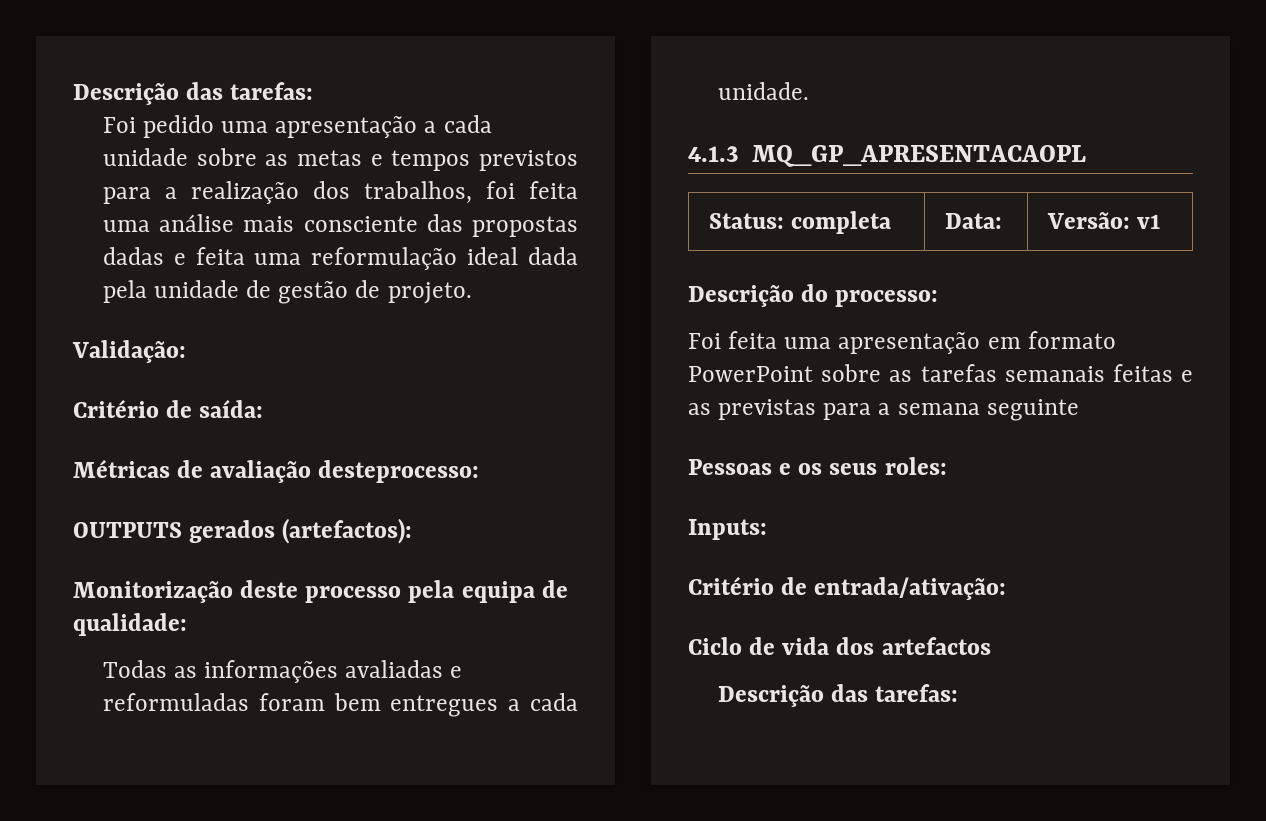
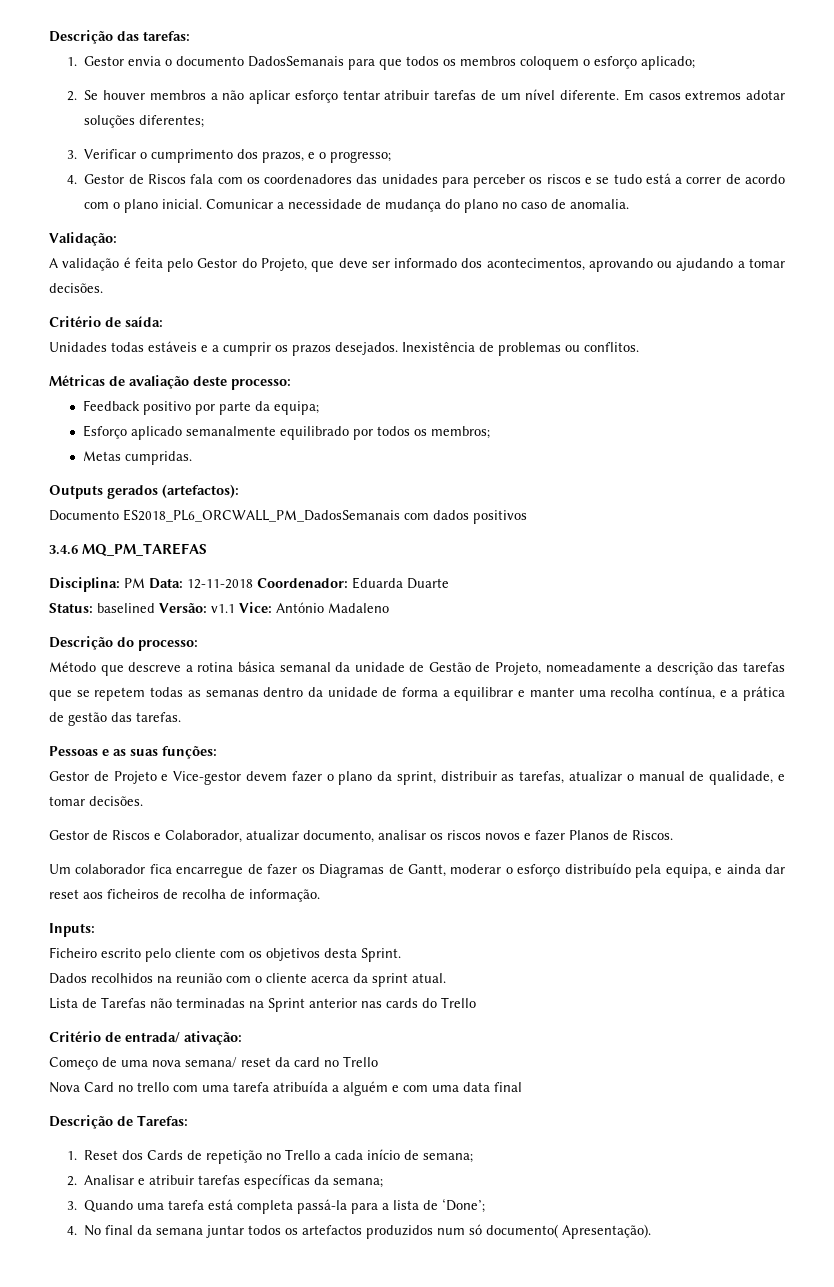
- Foi pedido uma apresentação a cada unidade sobre as metas e tempos previstos para a realização dos trabalhos, foi feita uma análise mais consciente das propostas dadas e feita uma reformulação ideal dada pela unidade de gestão de projeto.
+ 1. Gestor envia o documento DadosSemanais para que todos os membros coloquem o esforço aplicado;
+ 2. Se houver membros a não aplicar esforço tentar atribuir tarefas de um nível diferente. Em casos extremos adotar soluções diferentes;
+ 3. Verificar o cumprimento dos prazos, e o progresso;
+ 4. Gestor de Riscos fala com os coordenadores das unidades para perceber os riscos e se tudo está a correr de acordo com o plano inicial. Comunicar a necessidade de mudança do plano no caso de anomalia.
  Validação:
+ A validação é feita pelo Gestor do Projeto, que deve ser informado dos acontecimentos, aprovando ou ajudando a tomar decisões.
  Critério de saída:
- Métricas de avaliação desteprocesso:
- OUTPUTS gerados (artefactos):
- Monitorização deste processo pela equipa de qualidade:
- Todas as informações avaliadas e reformuladas foram bem entregues a cada unidade.
- 4.1.3 MQ_GP_APRESENTACAOPL
- Status: completa | Data: | Versão: v1
+ Unidades todas estáveis e a cumprir os prazos desejados. Inexistência de problemas ou conflitos.
+ Métricas de avaliação deste processo:
+ Feedback positivo por parte da equipa;
+ Esforço aplicado semanalmente equilibrado por todos os membros;
+ Metas cumpridas.
+ Outputs gerados (artefactos):
+ Documento ES2018_PL6_ORCWALL_PM_DadosSemanais com dados positivos
+ 3.4.6 MQ_PM_TAREFAS
+ Disciplina: PM Data: 12-11-2018 Coordenador: Eduarda Duarte
+ Status: baselined Versão: v1.1 Vice: António Madaleno
  Descrição do processo:
- Foi feita uma apresentação em formato PowerPoint sobre as tarefas semanais feitas e as previstas para a semana seguinte
- Pessoas e os seus roles:
+ Método que descreve a rotina básica semanal da unidade de Gestão de Projeto, nomeadamente a descrição das tarefas que se repetem todas as semanas dentro da unidade de forma a equilibrar e manter uma recolha contínua, e a prática de gestão das tarefas.
+ Pessoas e as suas funções:
+ Gestor de Projeto e Vice-gestor devem fazer o plano da sprint, distribuir as tarefas, atualizar o manual de qualidade, e tomar decisões.
+ Gestor de Riscos e Colaborador, atualizar documento, analisar os riscos novos e fazer Planos de Riscos.
+ Um colaborador fica encarregue de fazer os Diagramas de Gantt, moderar o esforço distribuído pela equipa, e ainda dar reset aos ficheiros de recolha de informação.
  Inputs:
- Critério de entrada/ativação:
- Ciclo de vida dos artefactos
- Descrição das tarefas:
+ Ficheiro escrito pelo cliente com os objetivos desta Sprint.
+ Dados recolhidos na reunião com o cliente acerca da sprint atual.
+ Lista de Tarefas não terminadas na Sprint anterior nas cards do Trello
+ Critério de entrada/ ativação:
+ Começo de uma nova semana/ reset da card no Trello
+ Nova Card no trello com uma tarefa atribuída a alguém e com uma data final
+ Descrição de Tarefas:
+ 1. Reset dos Cards de repetição no Trello a cada início de semana;
+ 2. Analisar e atribuir tarefas específicas da semana;
+ 3. Quando uma tarefa está completa passá-la para a lista de ‘Done’;
+ 4. No final da semana juntar todos os artefactos produzidos num só documento( Apresentação).

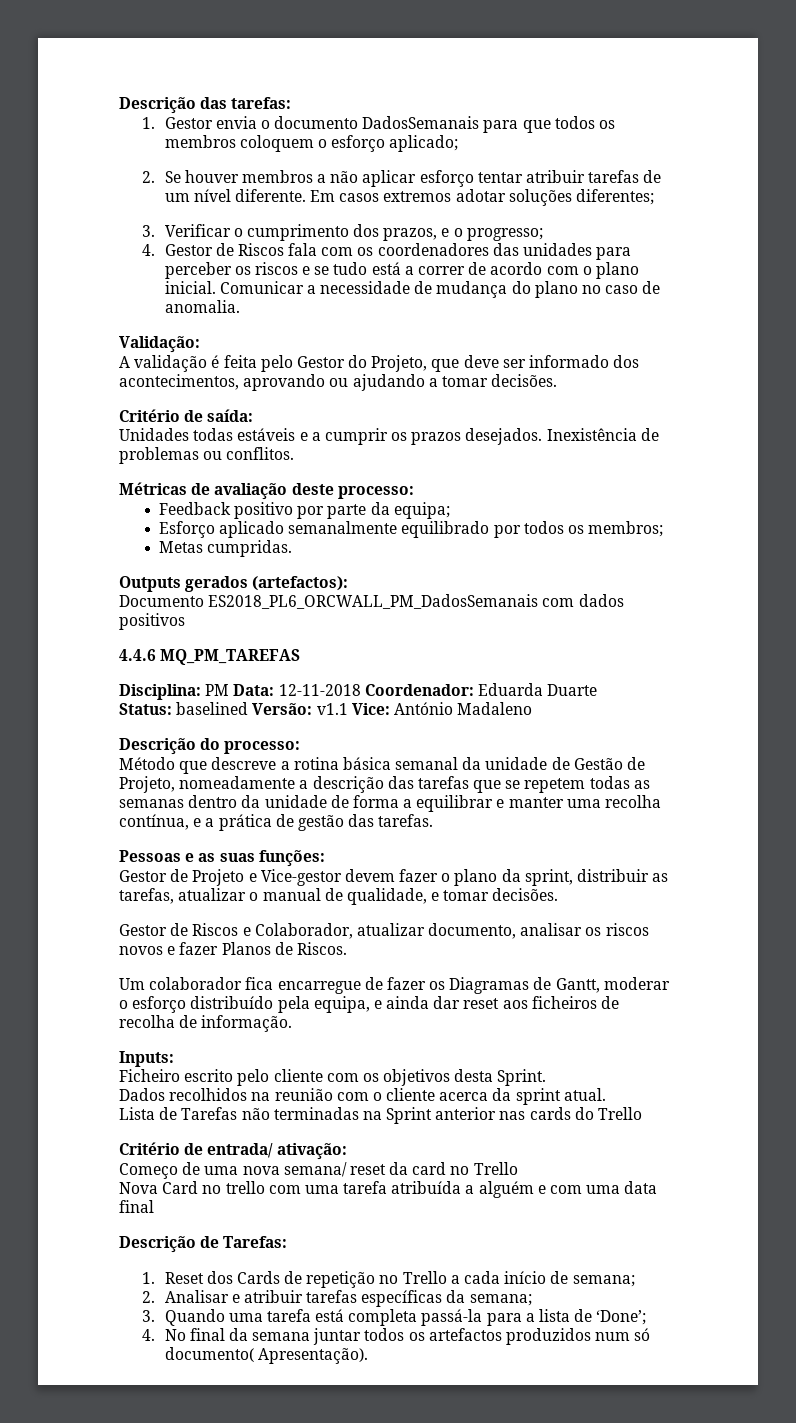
- 3.4.6 MQ_PM_TAREFAS
+ 4.4.6 MQ_PM_TAREFAS

